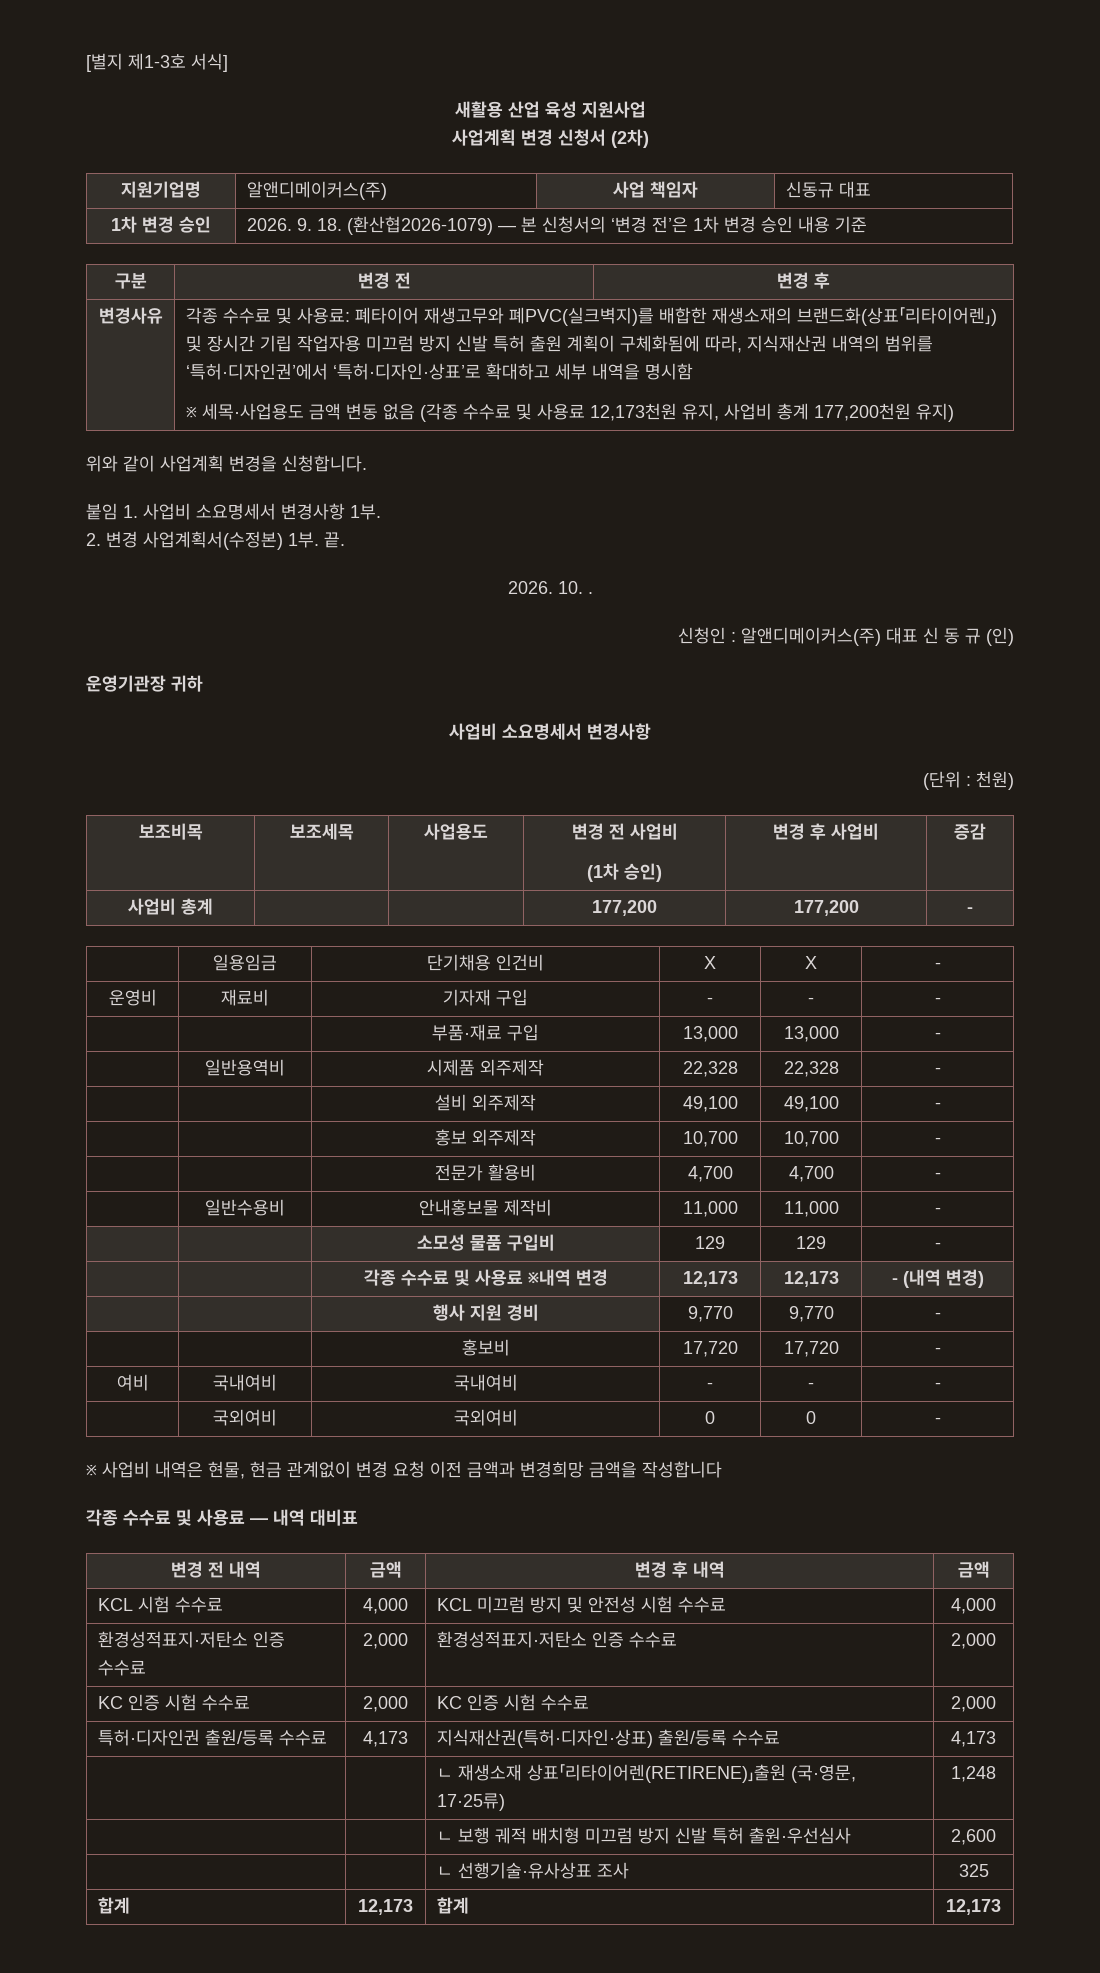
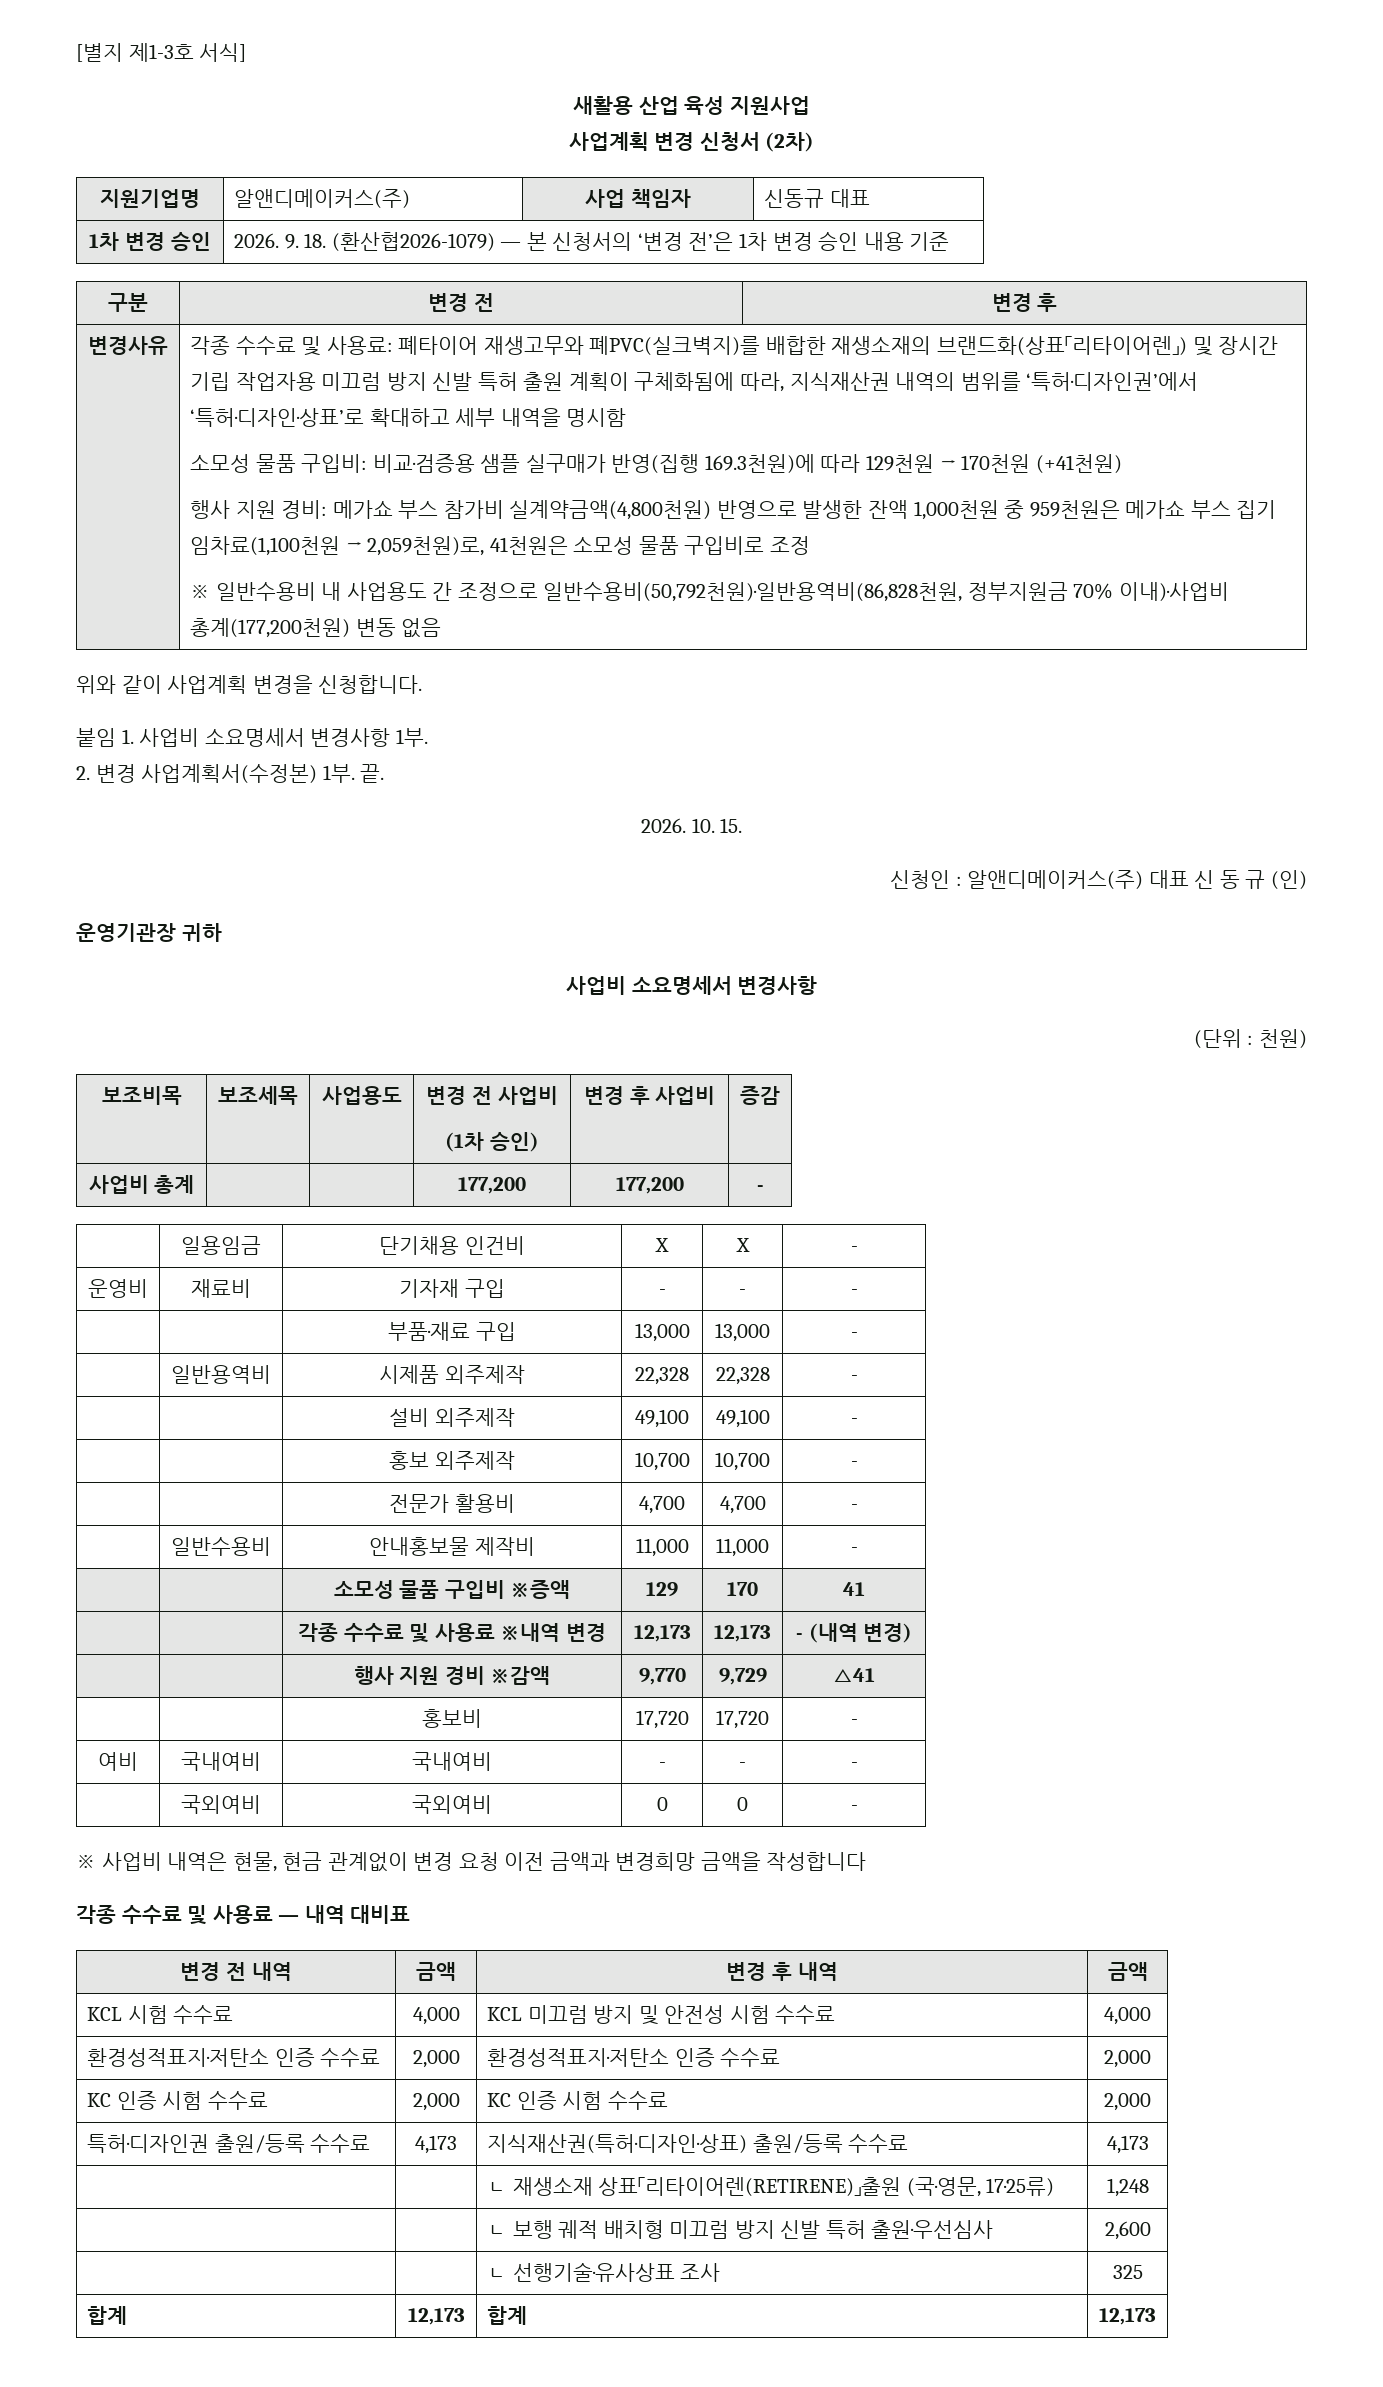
- ※ 세목·사업용도 금액 변동 없음 (각종 수수료 및 사용료 12,173천원 유지, 사업비 총계 177,200천원 유지)
+ 소모성 물품 구입비: 비교·검증용 샘플 실구매가 반영(집행 169.3천원)에 따라 129천원 → 170천원 (+41천원)
+ 행사 지원 경비: 메가쇼 부스 참가비 실계약금액(4,800천원) 반영으로 발생한 잔액 1,000천원 중 959천원은 메가쇼 부스 집기 임차료(1,100천원 → 2,059천원)로, 41천원은 소모성 물품 구입비로 조정
+ ※ 일반수용비 내 사업용도 간 조정으로 일반수용비(50,792천원)·일반용역비(86,828천원, 정부지원금 70% 이내)·사업비 총계(177,200천원) 변동 없음
- 10. .
+ 10. 15.
- | | 소모성 물품 구입비 | 129 | 129 | -
+ | | 소모성 물품 구입비 ※증액 | 129 | 170 | 41
- | | 행사 지원 경비 | 9,770 | 9,770 | -
+ | | 행사 지원 경비 ※감액 | 9,770 | 9,729 | △41

